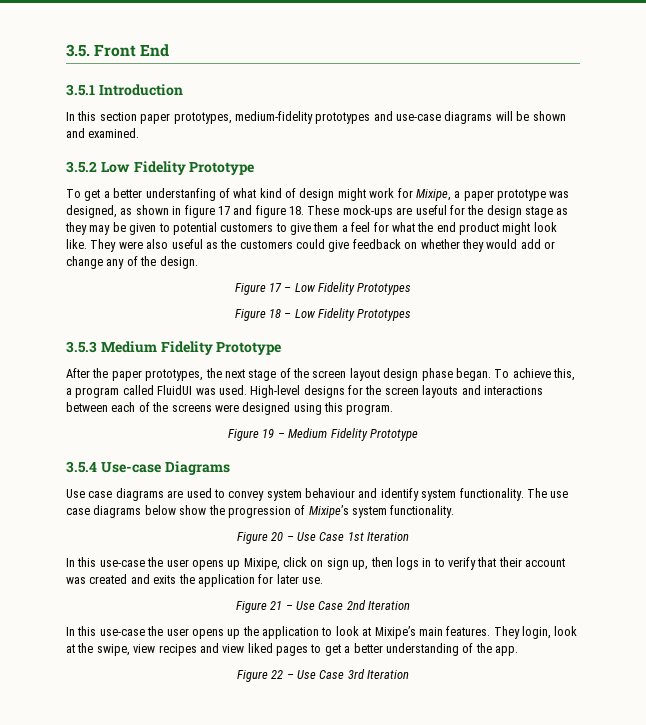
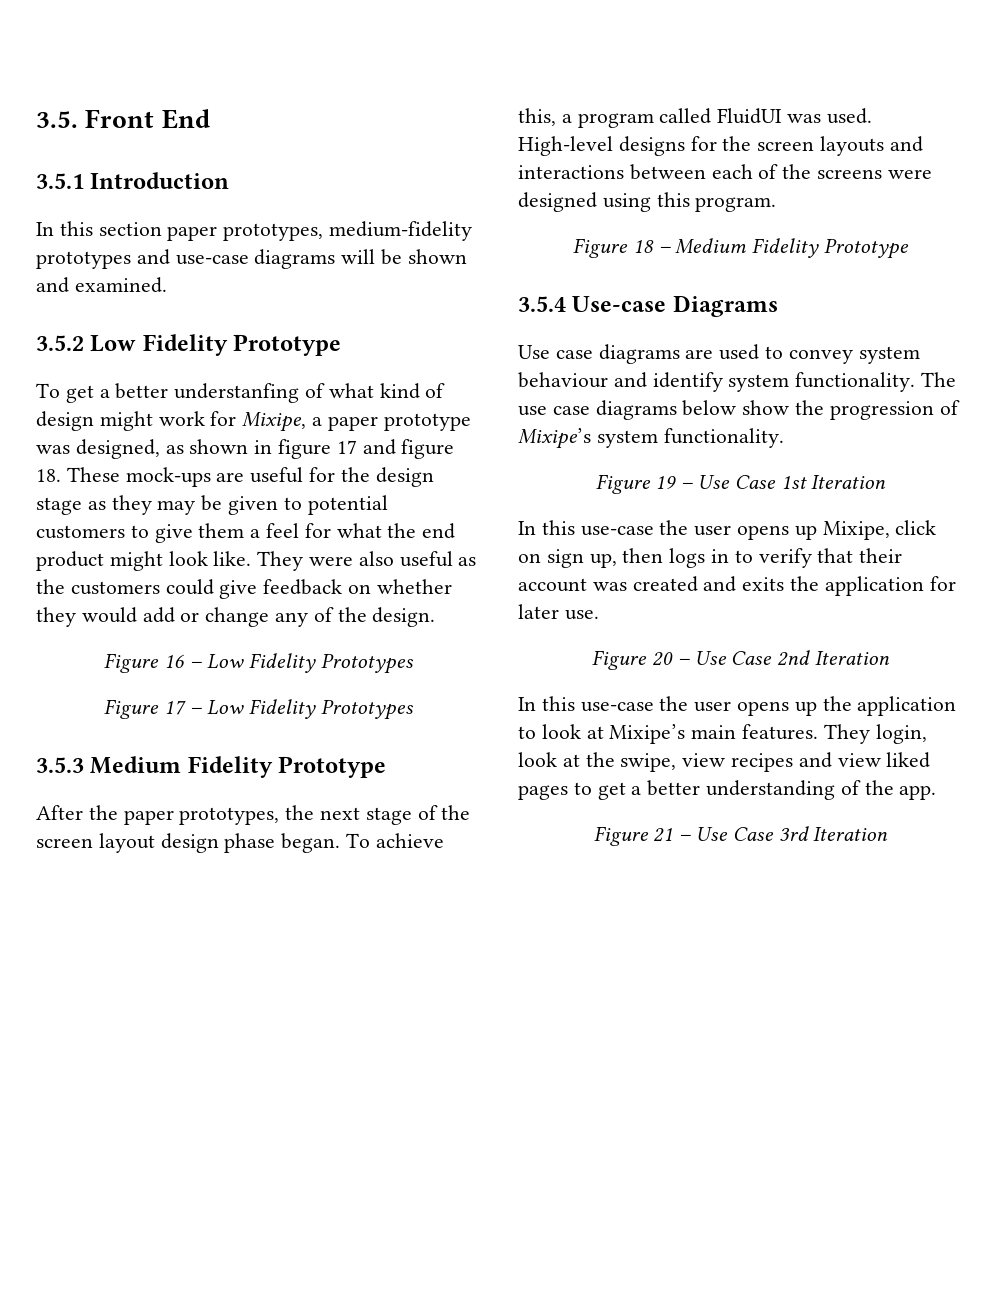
- Figure 17 – Low Fidelity Prototypes
+ Figure 16 – Low Fidelity Prototypes
- Figure 18 – Low Fidelity Prototypes
+ Figure 17 – Low Fidelity Prototypes
- Figure 19 – Medium Fidelity Prototype
+ Figure 18 – Medium Fidelity Prototype
- Figure 20 – Use Case 1st Iteration
+ Figure 19 – Use Case 1st Iteration
- Figure 21 – Use Case 2nd Iteration
+ Figure 20 – Use Case 2nd Iteration
- Figure 22 – Use Case 3rd Iteration
+ Figure 21 – Use Case 3rd Iteration

